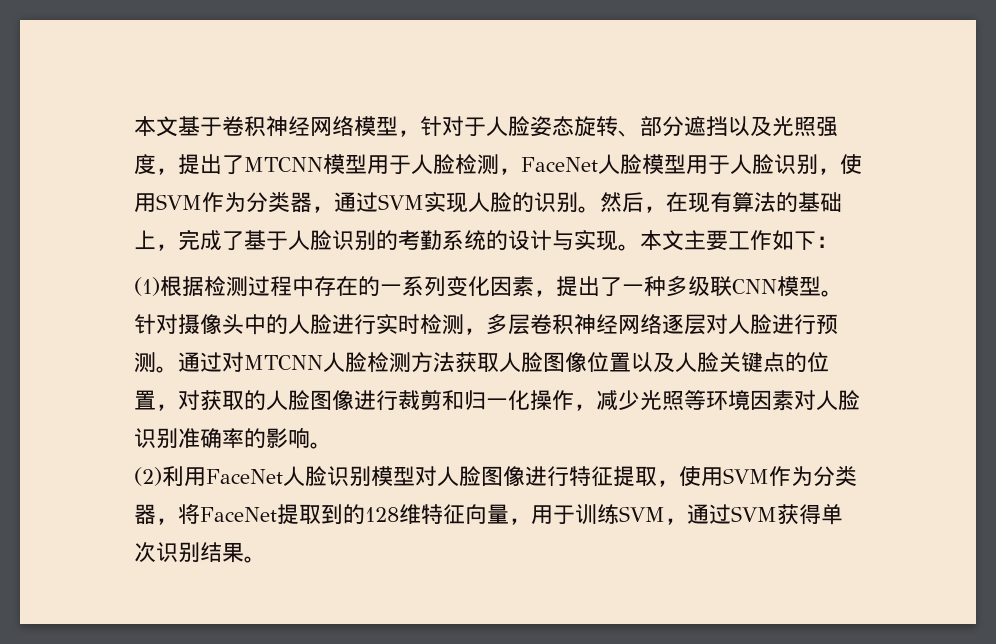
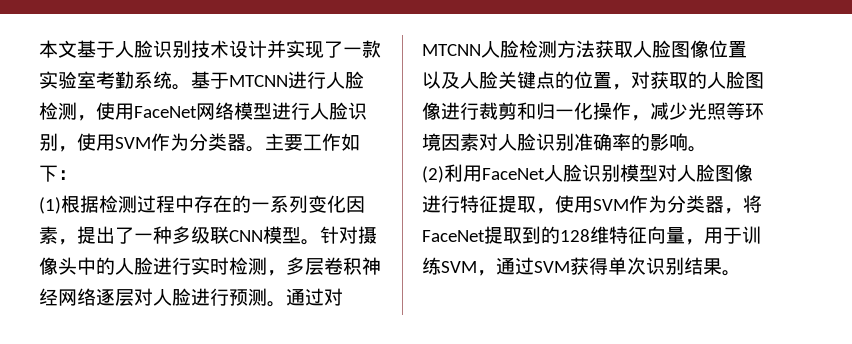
- 本文基于卷积神经网络模型，针对于人脸姿态旋转、部分遮挡以及光照强度，提出了MTCNN模型用于人脸检测，FaceNet人脸模型用于人脸识别，使用SVM作为分类器，通过SVM实现人脸的识别。然后，在现有算法的基础上，完成了基于人脸识别的考勤系统的设计与实现。本文主要工作如下：
+ 本文基于人脸识别技术设计并实现了一款实验室考勤系统。基于MTCNN进行人脸检测，使用FaceNet网络模型进行人脸识别，使用SVM作为分类器。主要工作如下：

